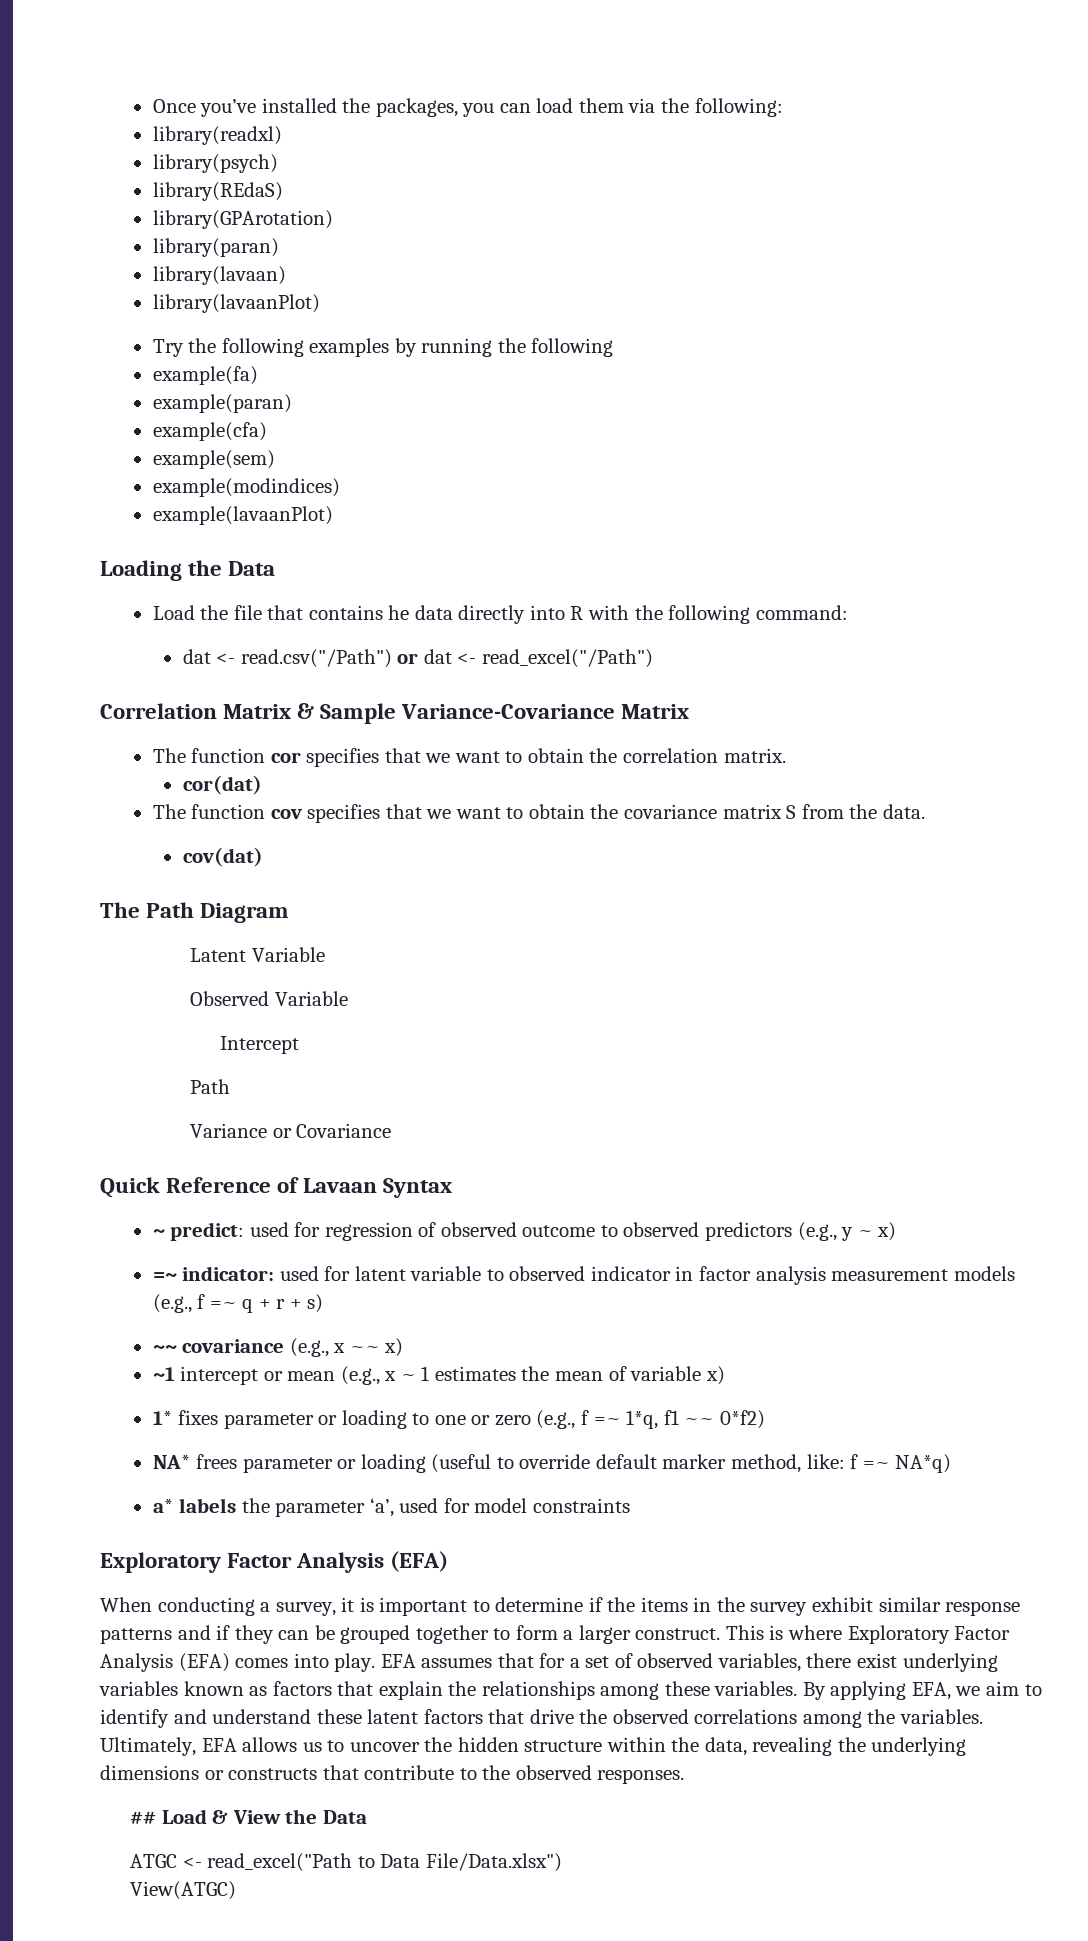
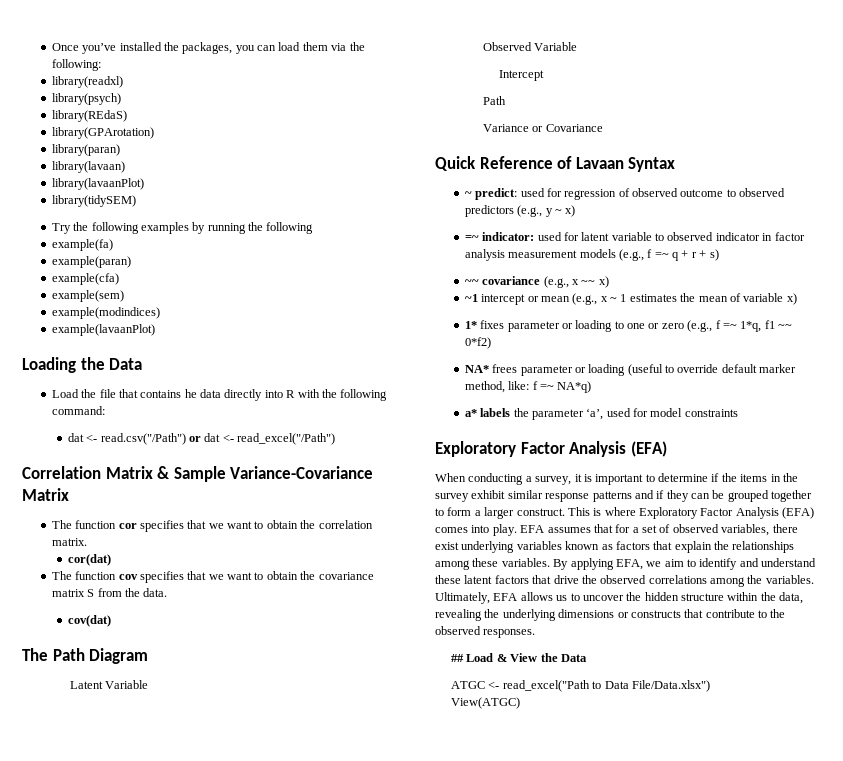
+ library(tidySEM)

